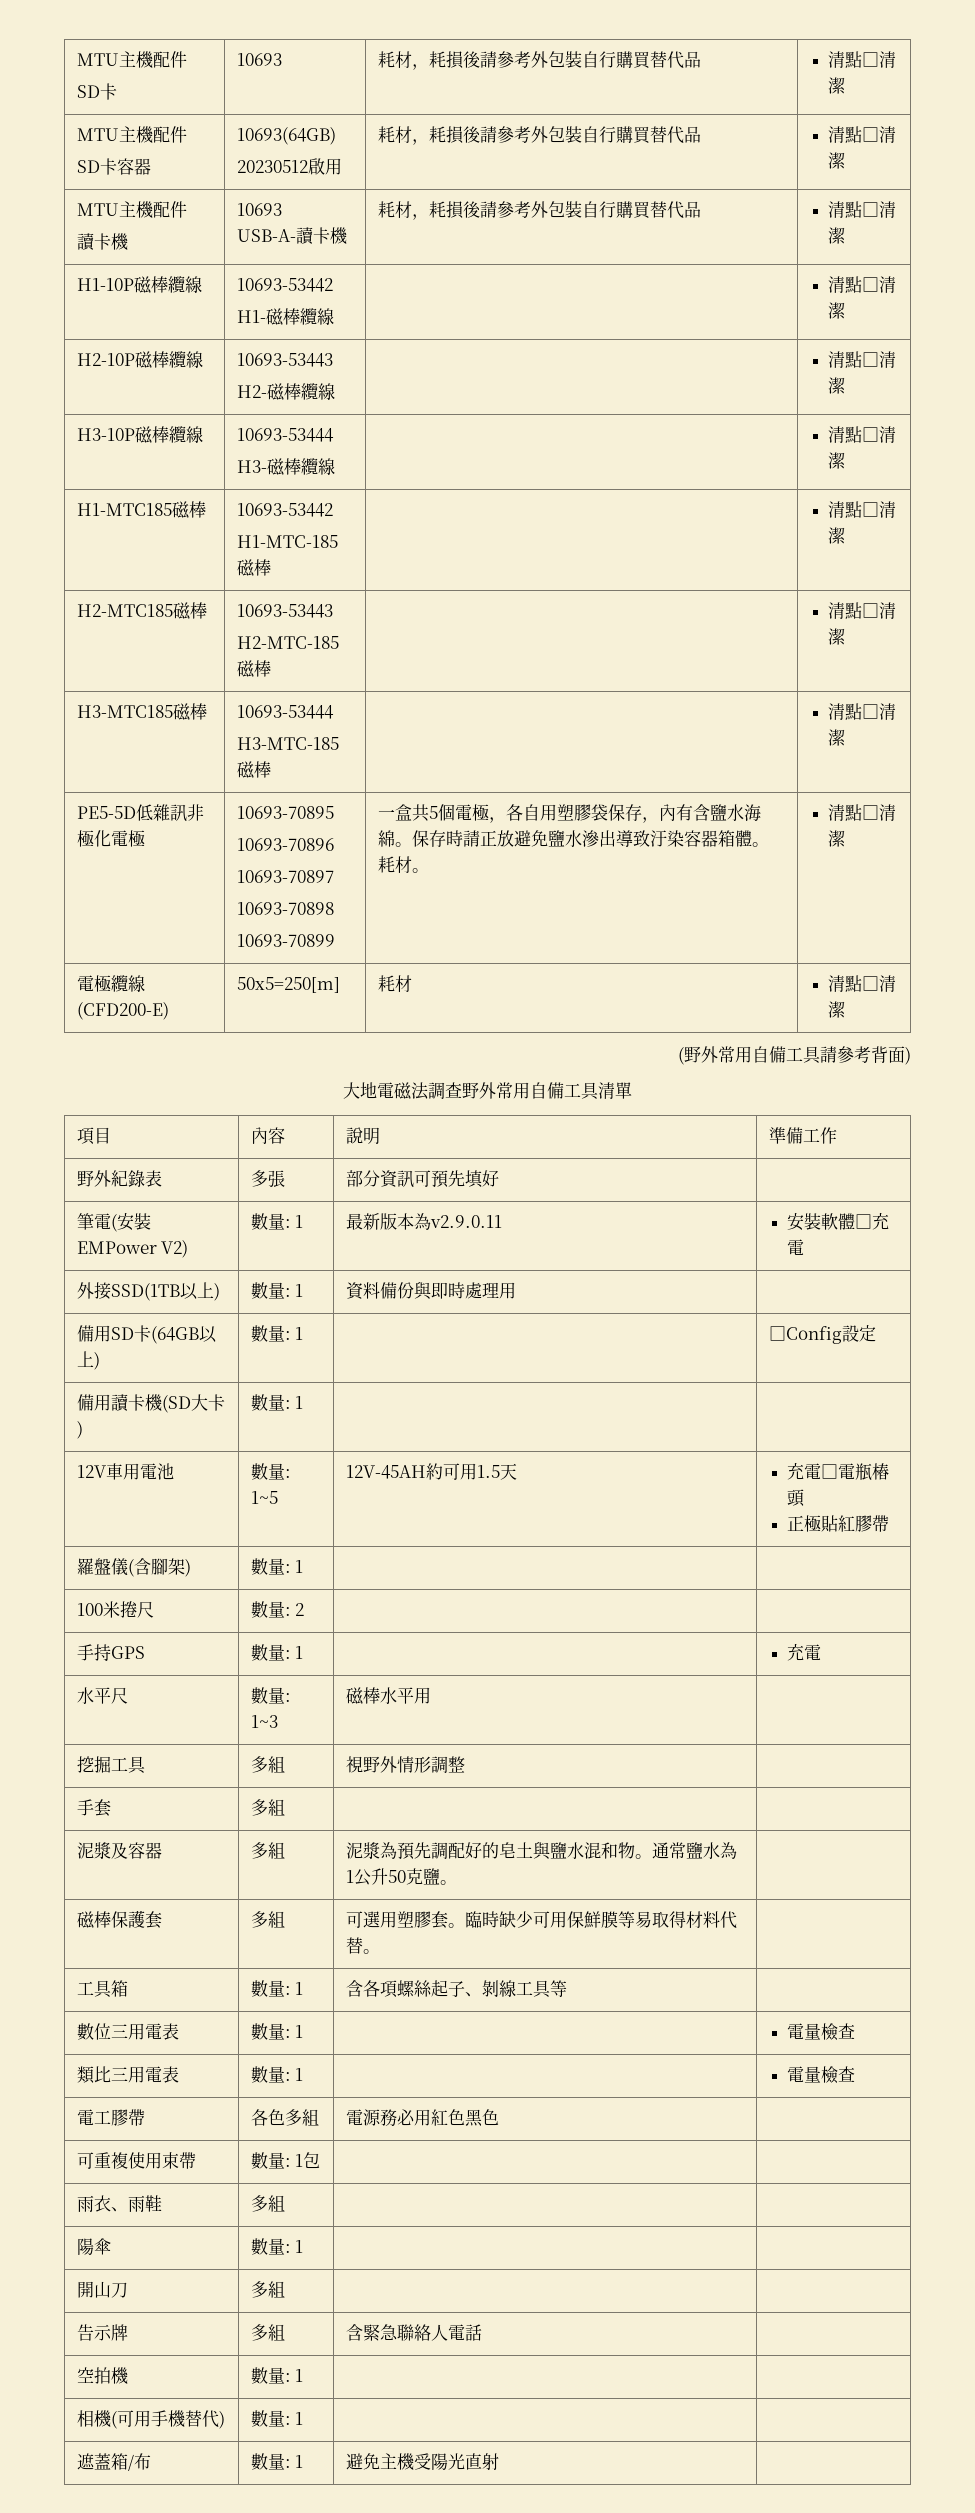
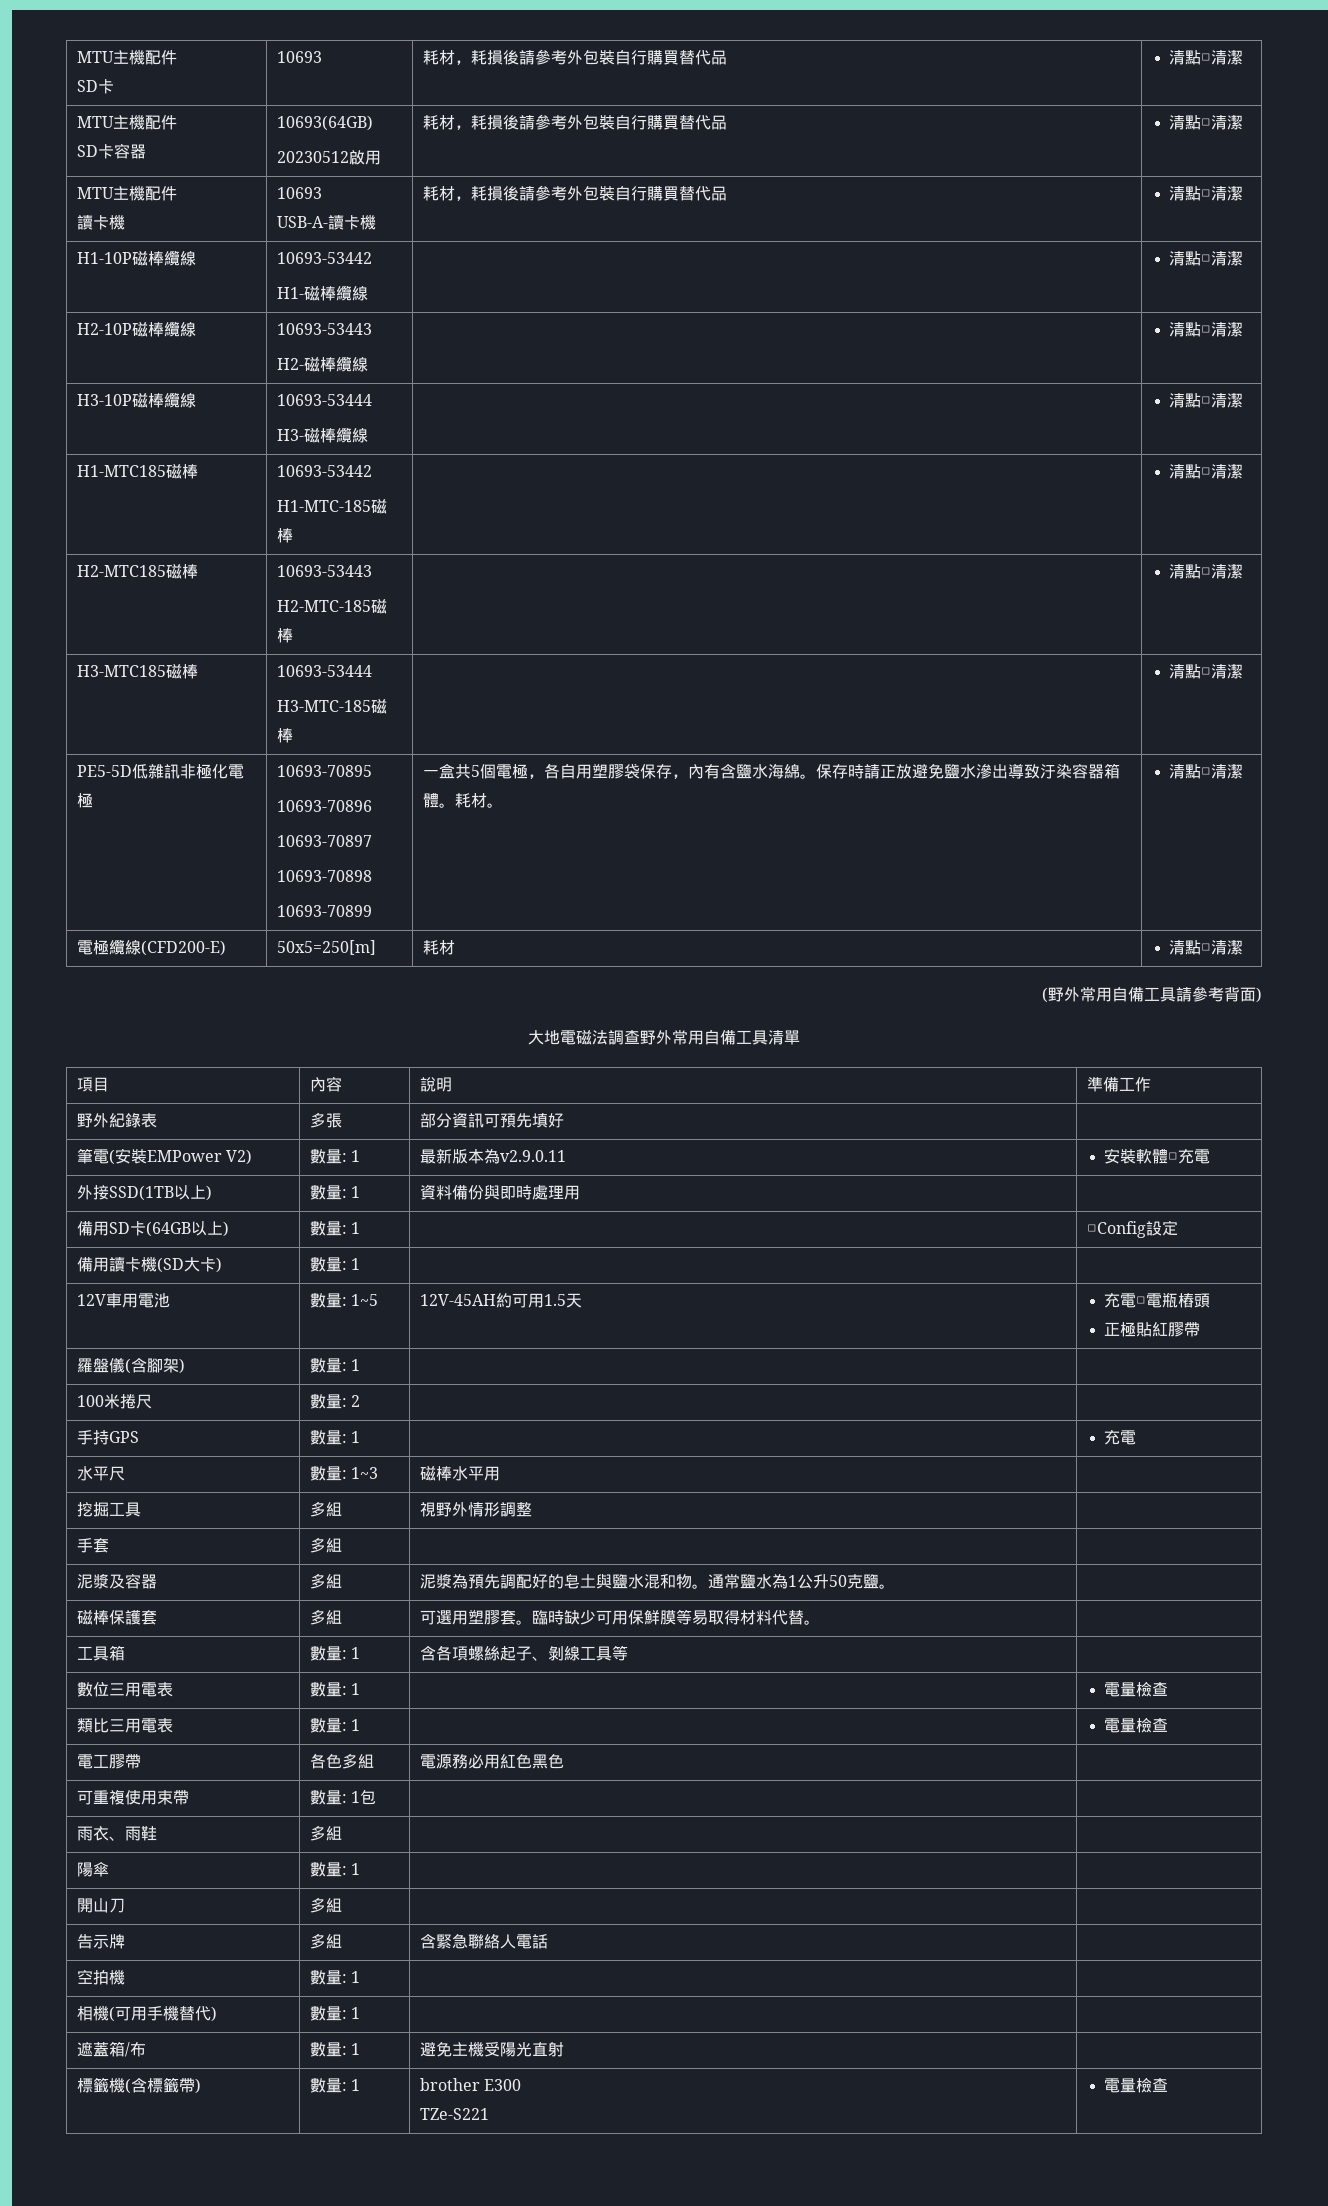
+ 標籤機(含標籤帶) | 數量: 1 | brother E300
+ TZe-S221 | 電量檢查

